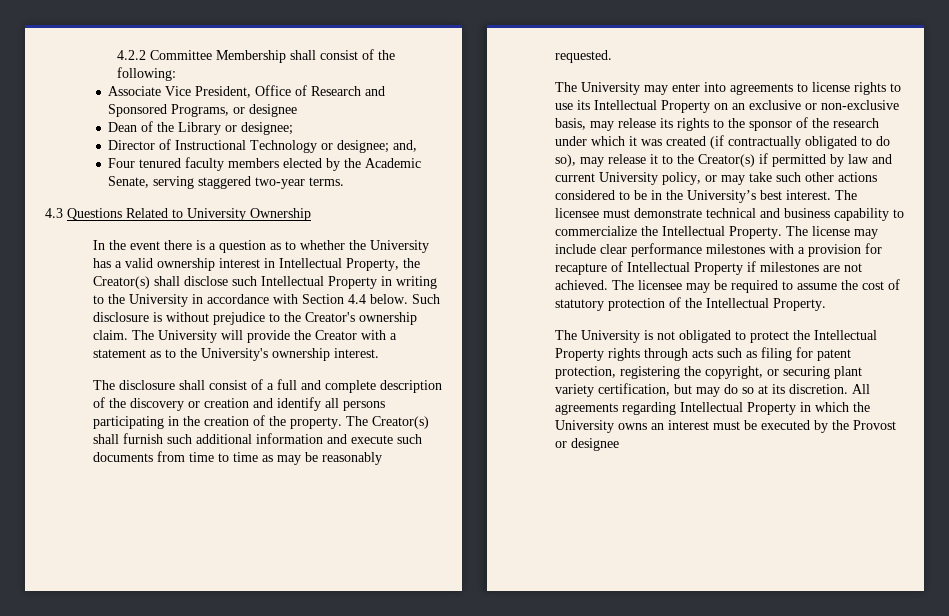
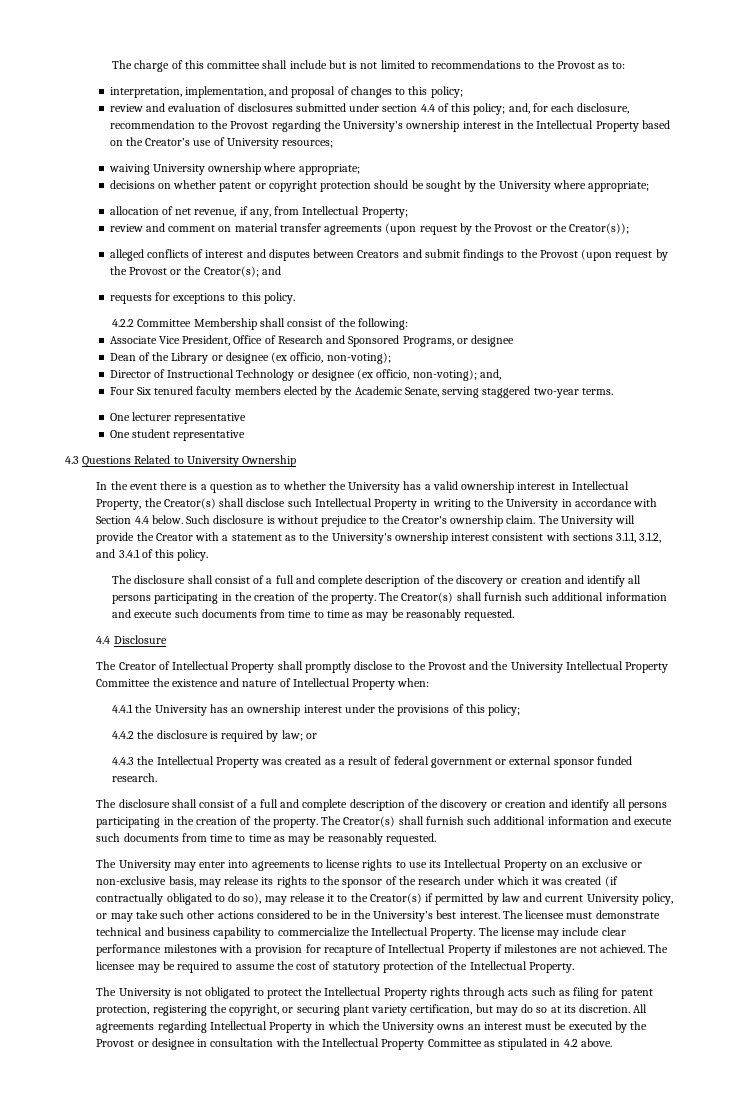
+ The charge of this committee shall include but is not limited to recommendations to the Provost as to:
+ interpretation, implementation, and proposal of changes to this policy;
+ review and evaluation of disclosures submitted under section 4.4 of this policy; and, for each disclosure, recommendation to the Provost regarding the University’s ownership interest in the Intellectual Property based on the Creator’s use of University resources;
+ waiving University ownership where appropriate;
+ decisions on whether patent or copyright protection should be sought by the University where appropriate;
+ allocation of net revenue, if any, from Intellectual Property;
+ review and comment on material transfer agreements (upon request by the Provost or the Creator(s));
+ alleged conflicts of interest and disputes between Creators and submit findings to the Provost (upon request by the Provost or the Creator(s); and
+ requests for exceptions to this policy.
- Dean of the Library or designee;
+ Dean of the Library or designee (ex officio, non-voting);
- Director of Instructional Technology or designee; and,
+ Director of Instructional Technology or designee (ex officio, non-voting); and,
- Four tenured faculty members elected by the Academic Senate, serving staggered two-year terms.
+ Four Six tenured faculty members elected by the Academic Senate, serving staggered two-year terms.
+ One lecturer representative
+ One student representative
- The University will provide the Creator with a statement as to the University's ownership interest.
+ The University will provide the Creator with a statement as to the University's ownership interest consistent with sections 3.1.1, 3.1.2, and 3.4.1 of this policy.
+ The disclosure shall consist of a full and complete description of the discovery or creation and identify all persons participating in the creation of the property. The Creator(s) shall furnish such additional information and execute such documents from time to time as may be reasonably requested.
+ 4.4 Disclosure
+ The Creator of Intellectual Property shall promptly disclose to the Provost and the University Intellectual Property Committee the existence and nature of Intellectual Property when:
+ 4.4.1 the University has an ownership interest under the provisions of this policy;
+ 4.4.2 the disclosure is required by law; or
+ 4.4.3 the Intellectual Property was created as a result of federal government or external sponsor funded research.
- All agreements regarding Intellectual Property in which the University owns an interest must be executed by the Provost or designee
+ All agreements regarding Intellectual Property in which the University owns an interest must be executed by the Provost or designee in consultation with the Intellectual Property Committee as stipulated in 4.2 above.

